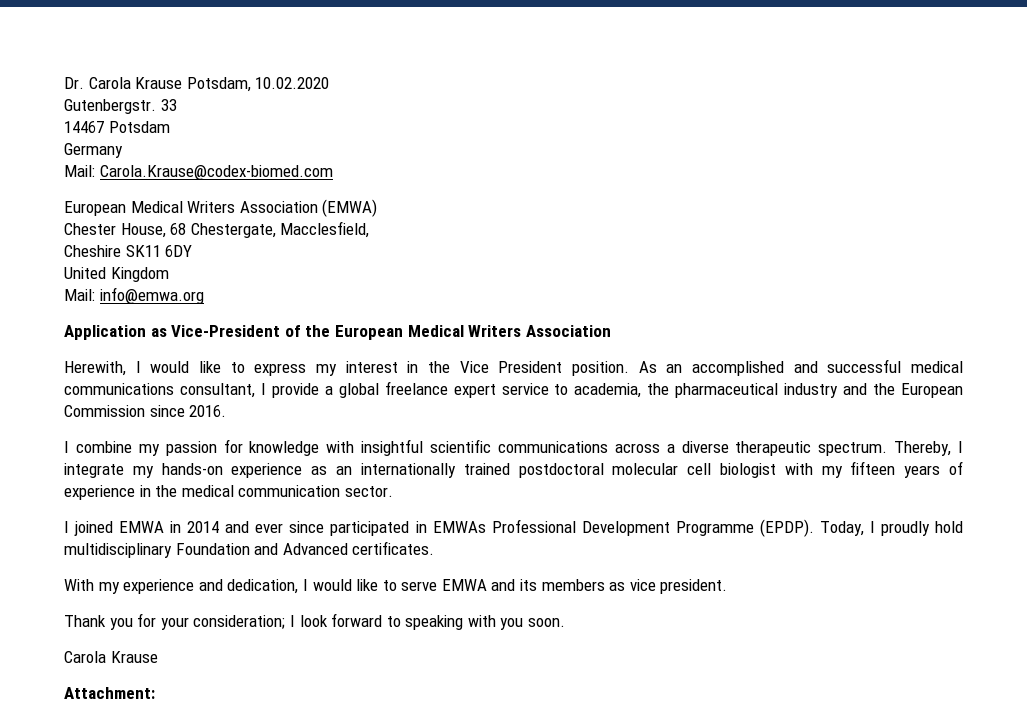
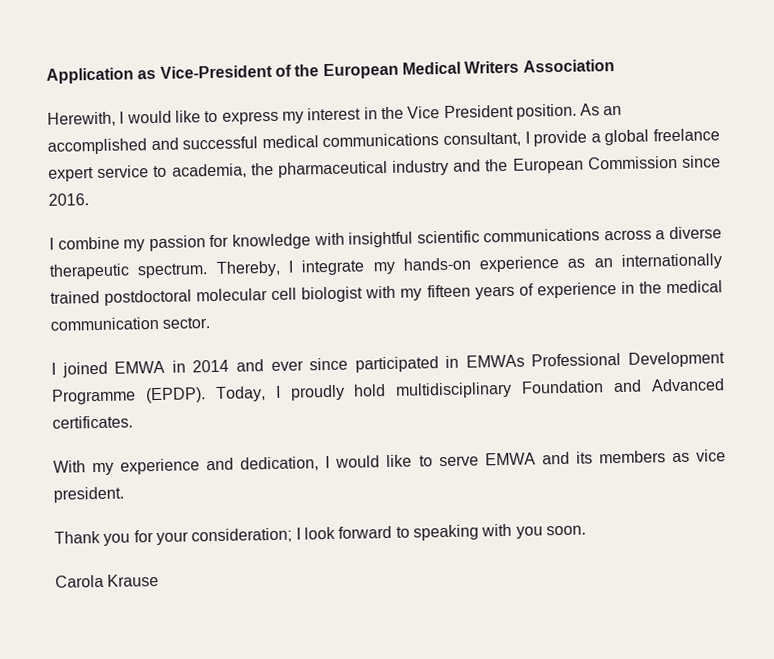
- Dr. Carola Krause Potsdam, 10.02.2020
- Gutenbergstr. 33
- 14467 Potsdam
- Germany
- Mail: Carola.Krause@codex-biomed.com
- European Medical Writers Association (EMWA)
- Chester House, 68 Chestergate, Macclesfield,
- Cheshire SK11 6DY
- United Kingdom
- Mail: info@emwa.org
- Attachment:

